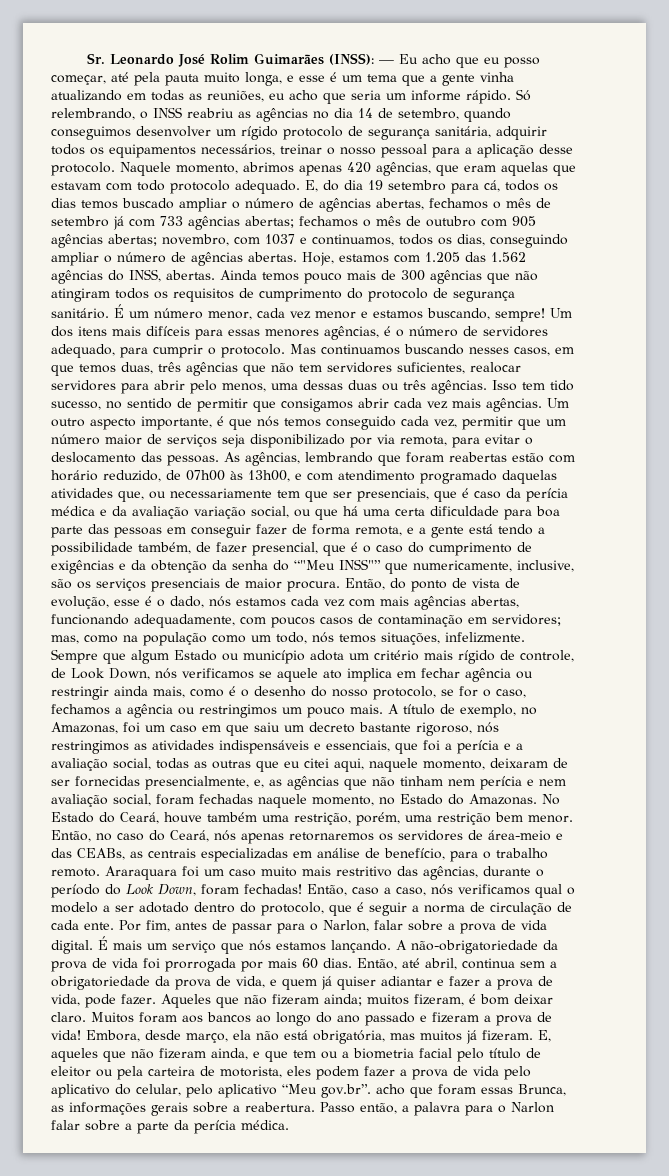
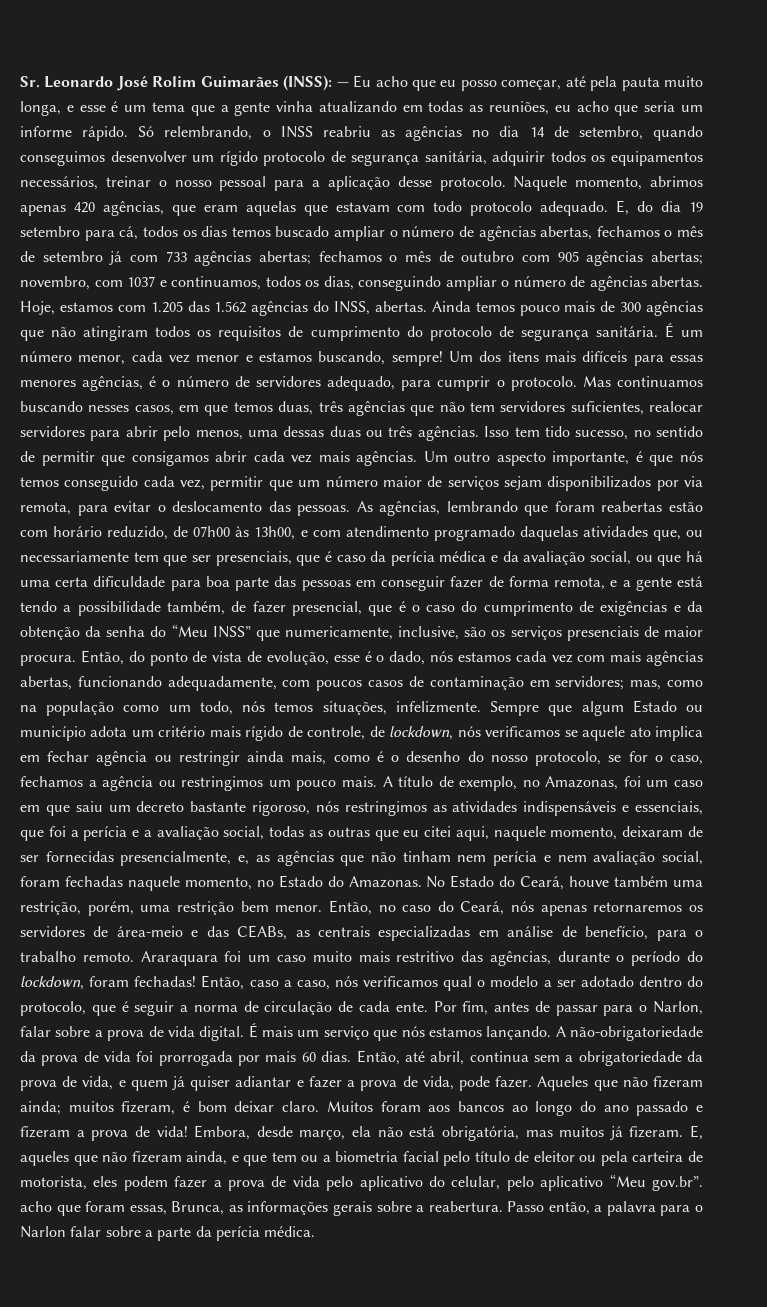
- Ainda temos pouco mais de 300 agências que não atingiram todos os requisitos de cumprimento do protocolo de segurança sanitário.
+ Ainda temos pouco mais de 300 agências que não atingiram todos os requisitos de cumprimento do protocolo de segurança sanitária.
- Um outro aspecto importante, é que nós temos conseguido cada vez, permitir que um número maior de serviços seja disponibilizado por via remota, para evitar o deslocamento das pessoas.
+ Um outro aspecto importante, é que nós temos conseguido cada vez, permitir que um número maior de serviços sejam disponibilizados por via remota, para evitar o deslocamento das pessoas.
- As agências, lembrando que foram reabertas estão com horário reduzido, de 07h00 às 13h00, e com atendimento programado daquelas atividades que, ou necessariamente tem que ser presenciais, que é caso da perícia médica e da avaliação variação social, ou que há uma certa dificuldade para boa parte das pessoas em conseguir fazer de forma remota, e a gente está tendo a possibilidade também, de fazer presencial, que é o caso do cumprimento de exigências e da obtenção da senha do “"Meu INSS"” que numericamente, inclusive, são os serviços presenciais de maior procura.
+ As agências, lembrando que foram reabertas estão com horário reduzido, de 07h00 às 13h00, e com atendimento programado daquelas atividades que, ou necessariamente tem que ser presenciais, que é caso da perícia médica e da avaliação social, ou que há uma certa dificuldade para boa parte das pessoas em conseguir fazer de forma remota, e a gente está tendo a possibilidade também, de fazer presencial, que é o caso do cumprimento de exigências e da obtenção da senha do “Meu INSS” que numericamente, inclusive, são os serviços presenciais de maior procura.
- Sempre que algum Estado ou município adota um critério mais rígido de controle, de Look Down, nós verificamos se aquele ato implica em fechar agência ou restringir ainda mais, como é o desenho do nosso protocolo, se for o caso, fechamos a agência ou restringimos um pouco mais.
+ Sempre que algum Estado ou município adota um critério mais rígido de controle, de lockdown, nós verificamos se aquele ato implica em fechar agência ou restringir ainda mais, como é o desenho do nosso protocolo, se for o caso, fechamos a agência ou restringimos um pouco mais.
- Araraquara foi um caso muito mais restritivo das agências, durante o período do Look Down, foram fechadas!
+ Araraquara foi um caso muito mais restritivo das agências, durante o período do lockdown, foram fechadas!
- E, aqueles que não fizeram ainda, e que tem ou a biometria facial pelo título de eleitor ou pela carteira de motorista, eles podem fazer a prova de vida pelo aplicativo do celular, pelo aplicativo “Meu gov.br”. acho que foram essas Brunca, as informações gerais sobre a reabertura.
+ E, aqueles que não fizeram ainda, e que tem ou a biometria facial pelo título de eleitor ou pela carteira de motorista, eles podem fazer a prova de vida pelo aplicativo do celular, pelo aplicativo “Meu gov.br”. acho que foram essas, Brunca, as informações gerais sobre a reabertura.

